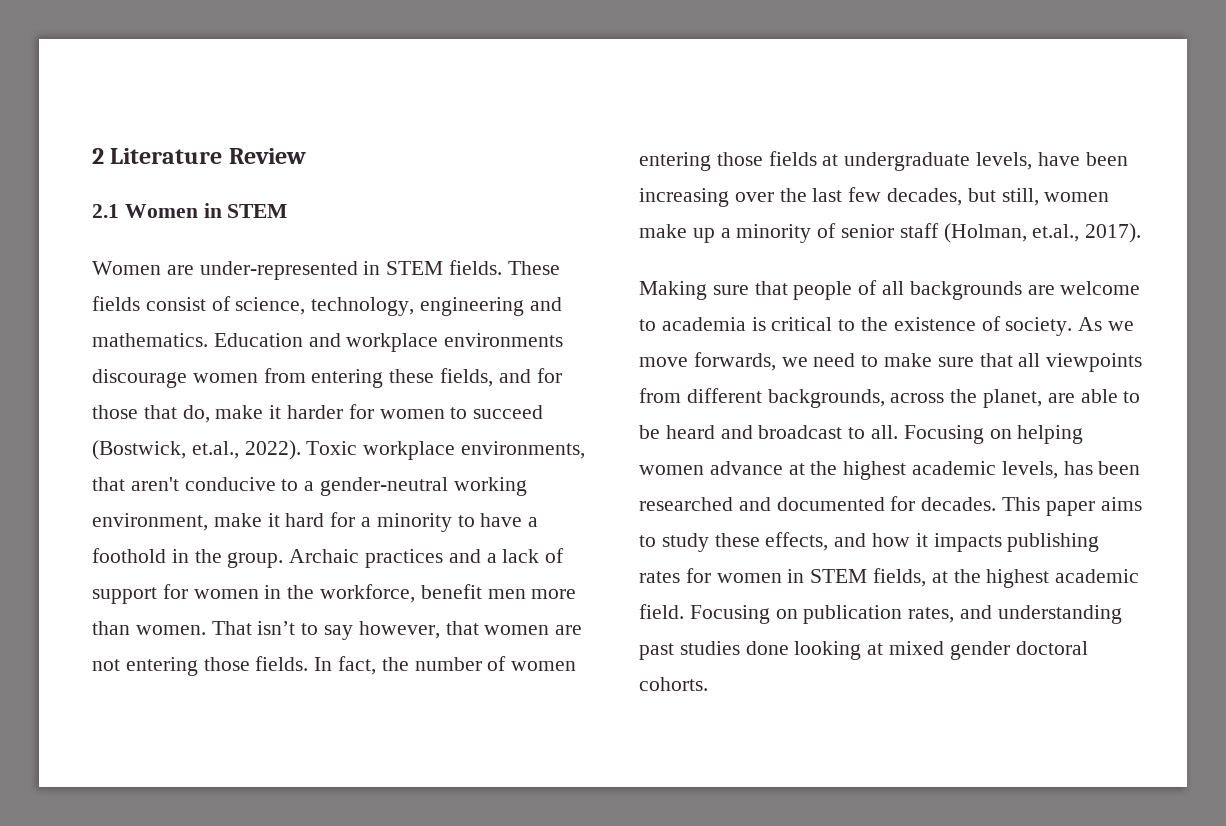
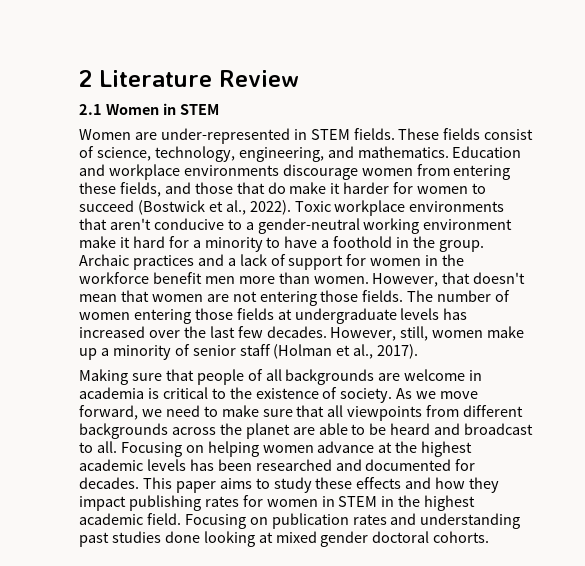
- These fields consist of science, technology, engineering and mathematics.
+ These fields consist of science, technology, engineering, and mathematics.
- Education and workplace environments discourage women from entering these fields, and for those that do, make it harder for women to succeed (Bostwick, et.al., 2022).
+ Education and workplace environments discourage women from entering these fields, and those that do make it harder for women to succeed (Bostwick et al., 2022).
- Toxic workplace environments, that aren't conducive to a gender-neutral working environment, make it hard for a minority to have a foothold in the group.
+ Toxic workplace environments that aren't conducive to a gender-neutral working environment make it hard for a minority to have a foothold in the group.
- Archaic practices and a lack of support for women in the workforce, benefit men more than women.
+ Archaic practices and a lack of support for women in the workforce benefit men more than women.
- That isn’t to say however, that women are not entering those fields.
+ However, that doesn't mean that women are not entering those fields.
- In fact, the number of women entering those fields at undergraduate levels, have been increasing over the last few decades, but still, women make up a minority of senior staff (Holman, et.al., 2017).
+ The number of women entering those fields at undergraduate levels has increased over the last few decades. However, still, women make up a minority of senior staff (Holman et al., 2017).
- Making sure that people of all backgrounds are welcome to academia is critical to the existence of society.
+ Making sure that people of all backgrounds are welcome in academia is critical to the existence of society.
- As we move forwards, we need to make sure that all viewpoints from different backgrounds, across the planet, are able to be heard and broadcast to all.
+ As we move forward, we need to make sure that all viewpoints from different backgrounds across the planet are able to be heard and broadcast to all.
- Focusing on helping women advance at the highest academic levels, has been researched and documented for decades.
+ Focusing on helping women advance at the highest academic levels has been researched and documented for decades.
- This paper aims to study these effects, and how it impacts publishing rates for women in STEM fields, at the highest academic field.
+ This paper aims to study these effects and how they impact publishing rates for women in STEM in the highest academic field.
- Focusing on publication rates, and understanding past studies done looking at mixed gender doctoral cohorts.
+ Focusing on publication rates and understanding past studies done looking at mixed gender doctoral cohorts.

